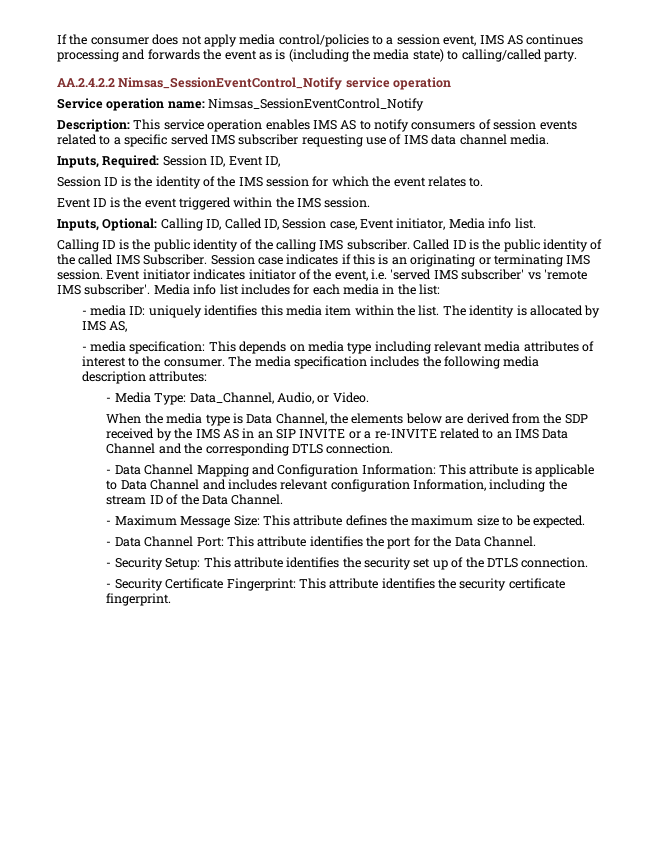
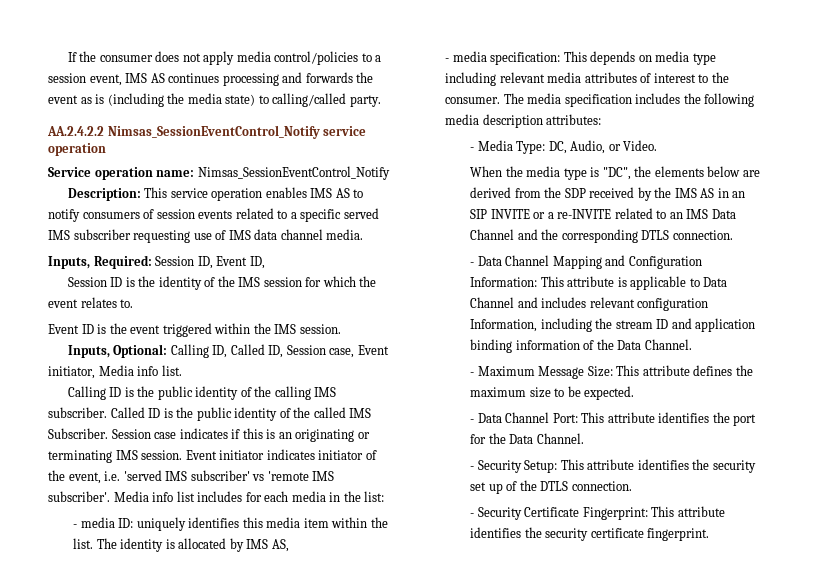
- - Media Type: Data_Channel, Audio, or Video.
+ - Media Type: DC, Audio, or Video.
- When the media type is Data Channel, the elements below are derived from the SDP received by the IMS AS in an SIP INVITE or a re-INVITE related to an IMS Data Channel and the corresponding DTLS connection.
+ When the media type is "DC", the elements below are derived from the SDP received by the IMS AS in an SIP INVITE or a re-INVITE related to an IMS Data Channel and the corresponding DTLS connection.
- - Data Channel Mapping and Configuration Information: This attribute is applicable to Data Channel and includes relevant configuration Information, including the stream ID of the Data Channel.
+ - Data Channel Mapping and Configuration Information: This attribute is applicable to Data Channel and includes relevant configuration Information, including the stream ID and application binding information of the Data Channel.

